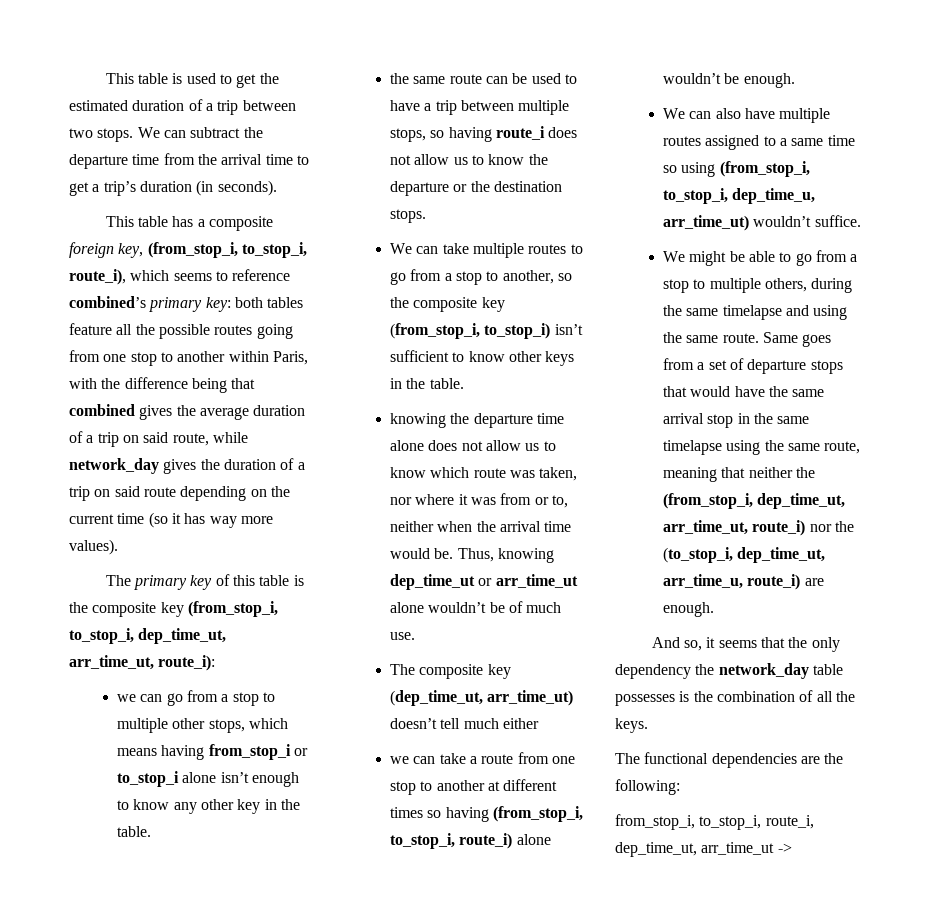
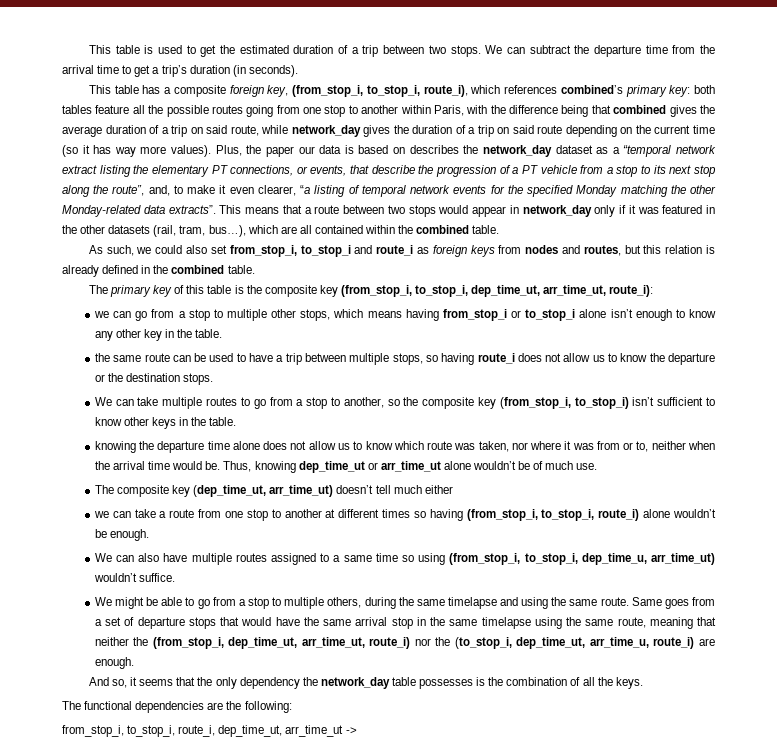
- This table has a composite foreign key, (from_stop_i, to_stop_i, route_i), which seems to reference combined’s primary key:
+ This table has a composite foreign key, (from_stop_i, to_stop_i, route_i), which references combined’s primary key:
+ Plus, the paper our data is based on describes the network_day dataset as a “temporal network extract listing the elementary PT connections, or events, that describe the progression of a PT vehicle from a stop to its next stop along the route”, and, to make it even clearer, “a listing of temporal network events for the specified Monday matching the other Monday-related data extracts”. This means that a route between two stops would appear in network_day only if it was featured in the other datasets (rail, tram, bus…), which are all contained within the combined table.
+ As such, we could also set from_stop_i, to_stop_i and route_i as foreign keys from nodes and routes, but this relation is already defined in the combined table.

